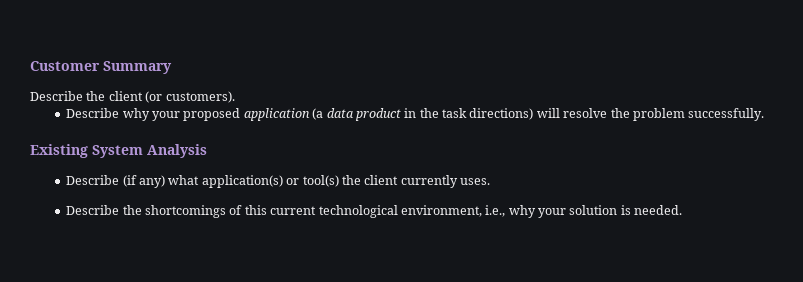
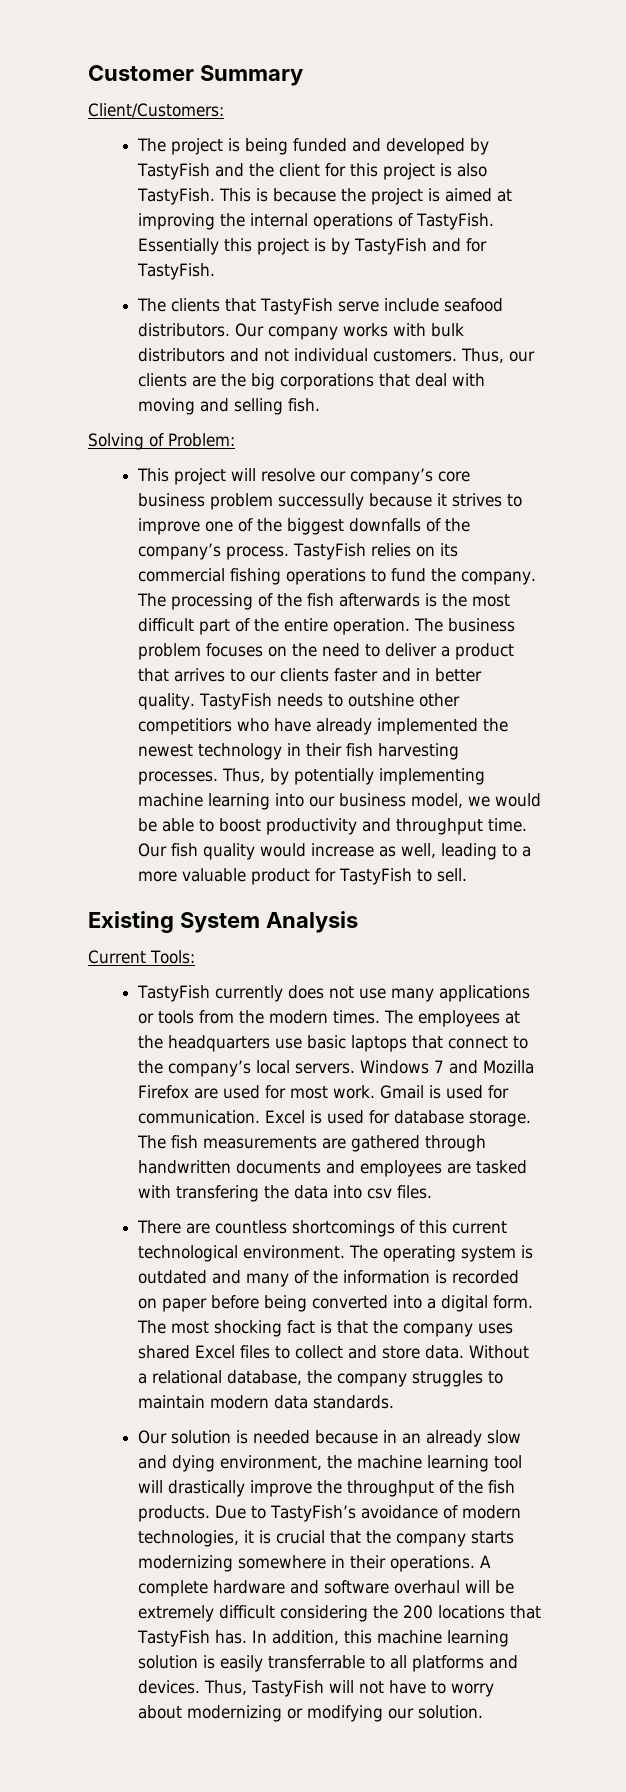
- Describe the client (or customers).
- Describe why your proposed application (a data product in the task directions) will resolve the problem successfully.
+ Client/Customers:
+ The project is being funded and developed by TastyFish and the client for this project is also TastyFish. This is because the project is aimed at improving the internal operations of TastyFish. Essentially this project is by TastyFish and for TastyFish.
+ The clients that TastyFish serve include seafood distributors. Our company works with bulk distributors and not individual customers. Thus, our clients are the big corporations that deal with moving and selling fish.
+ Solving of Problem:
+ This project will resolve our company’s core business problem successully because it strives to improve one of the biggest downfalls of the company’s process. TastyFish relies on its commercial fishing operations to fund the company. The processing of the fish afterwards is the most difficult part of the entire operation. The business problem focuses on the need to deliver a product that arrives to our clients faster and in better quality. TastyFish needs to outshine other competitiors who have already implemented the newest technology in their fish harvesting processes. Thus, by potentially implementing machine learning into our business model, we would be able to boost productivity and throughput time. Our fish quality would increase as well, leading to a more valuable product for TastyFish to sell.
  Existing System Analysis
- Describe (if any) what application(s) or tool(s) the client currently uses.
- Describe the shortcomings of this current technological environment, i.e., why your solution is needed.
+ Current Tools:
+ TastyFish currently does not use many applications or tools from the modern times. The employees at the headquarters use basic laptops that connect to the company’s local servers. Windows 7 and Mozilla Firefox are used for most work. Gmail is used for communication. Excel is used for database storage. The fish measurements are gathered through handwritten documents and employees are tasked with transfering the data into csv files.
+ There are countless shortcomings of this current technological environment. The operating system is outdated and many of the information is recorded on paper before being converted into a digital form. The most shocking fact is that the company uses shared Excel files to collect and store data. Without a relational database, the company struggles to maintain modern data standards.
+ Our solution is needed because in an already slow and dying environment, the machine learning tool will drastically improve the throughput of the fish products. Due to TastyFish’s avoidance of modern technologies, it is crucial that the company starts modernizing somewhere in their operations. A complete hardware and software overhaul will be extremely difficult considering the 200 locations that TastyFish has. In addition, this machine learning solution is easily transferrable to all platforms and devices. Thus, TastyFish will not have to worry about modernizing or modifying our solution.

